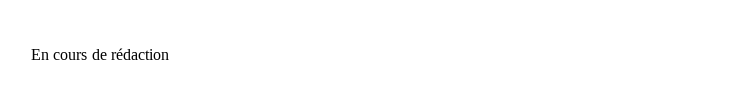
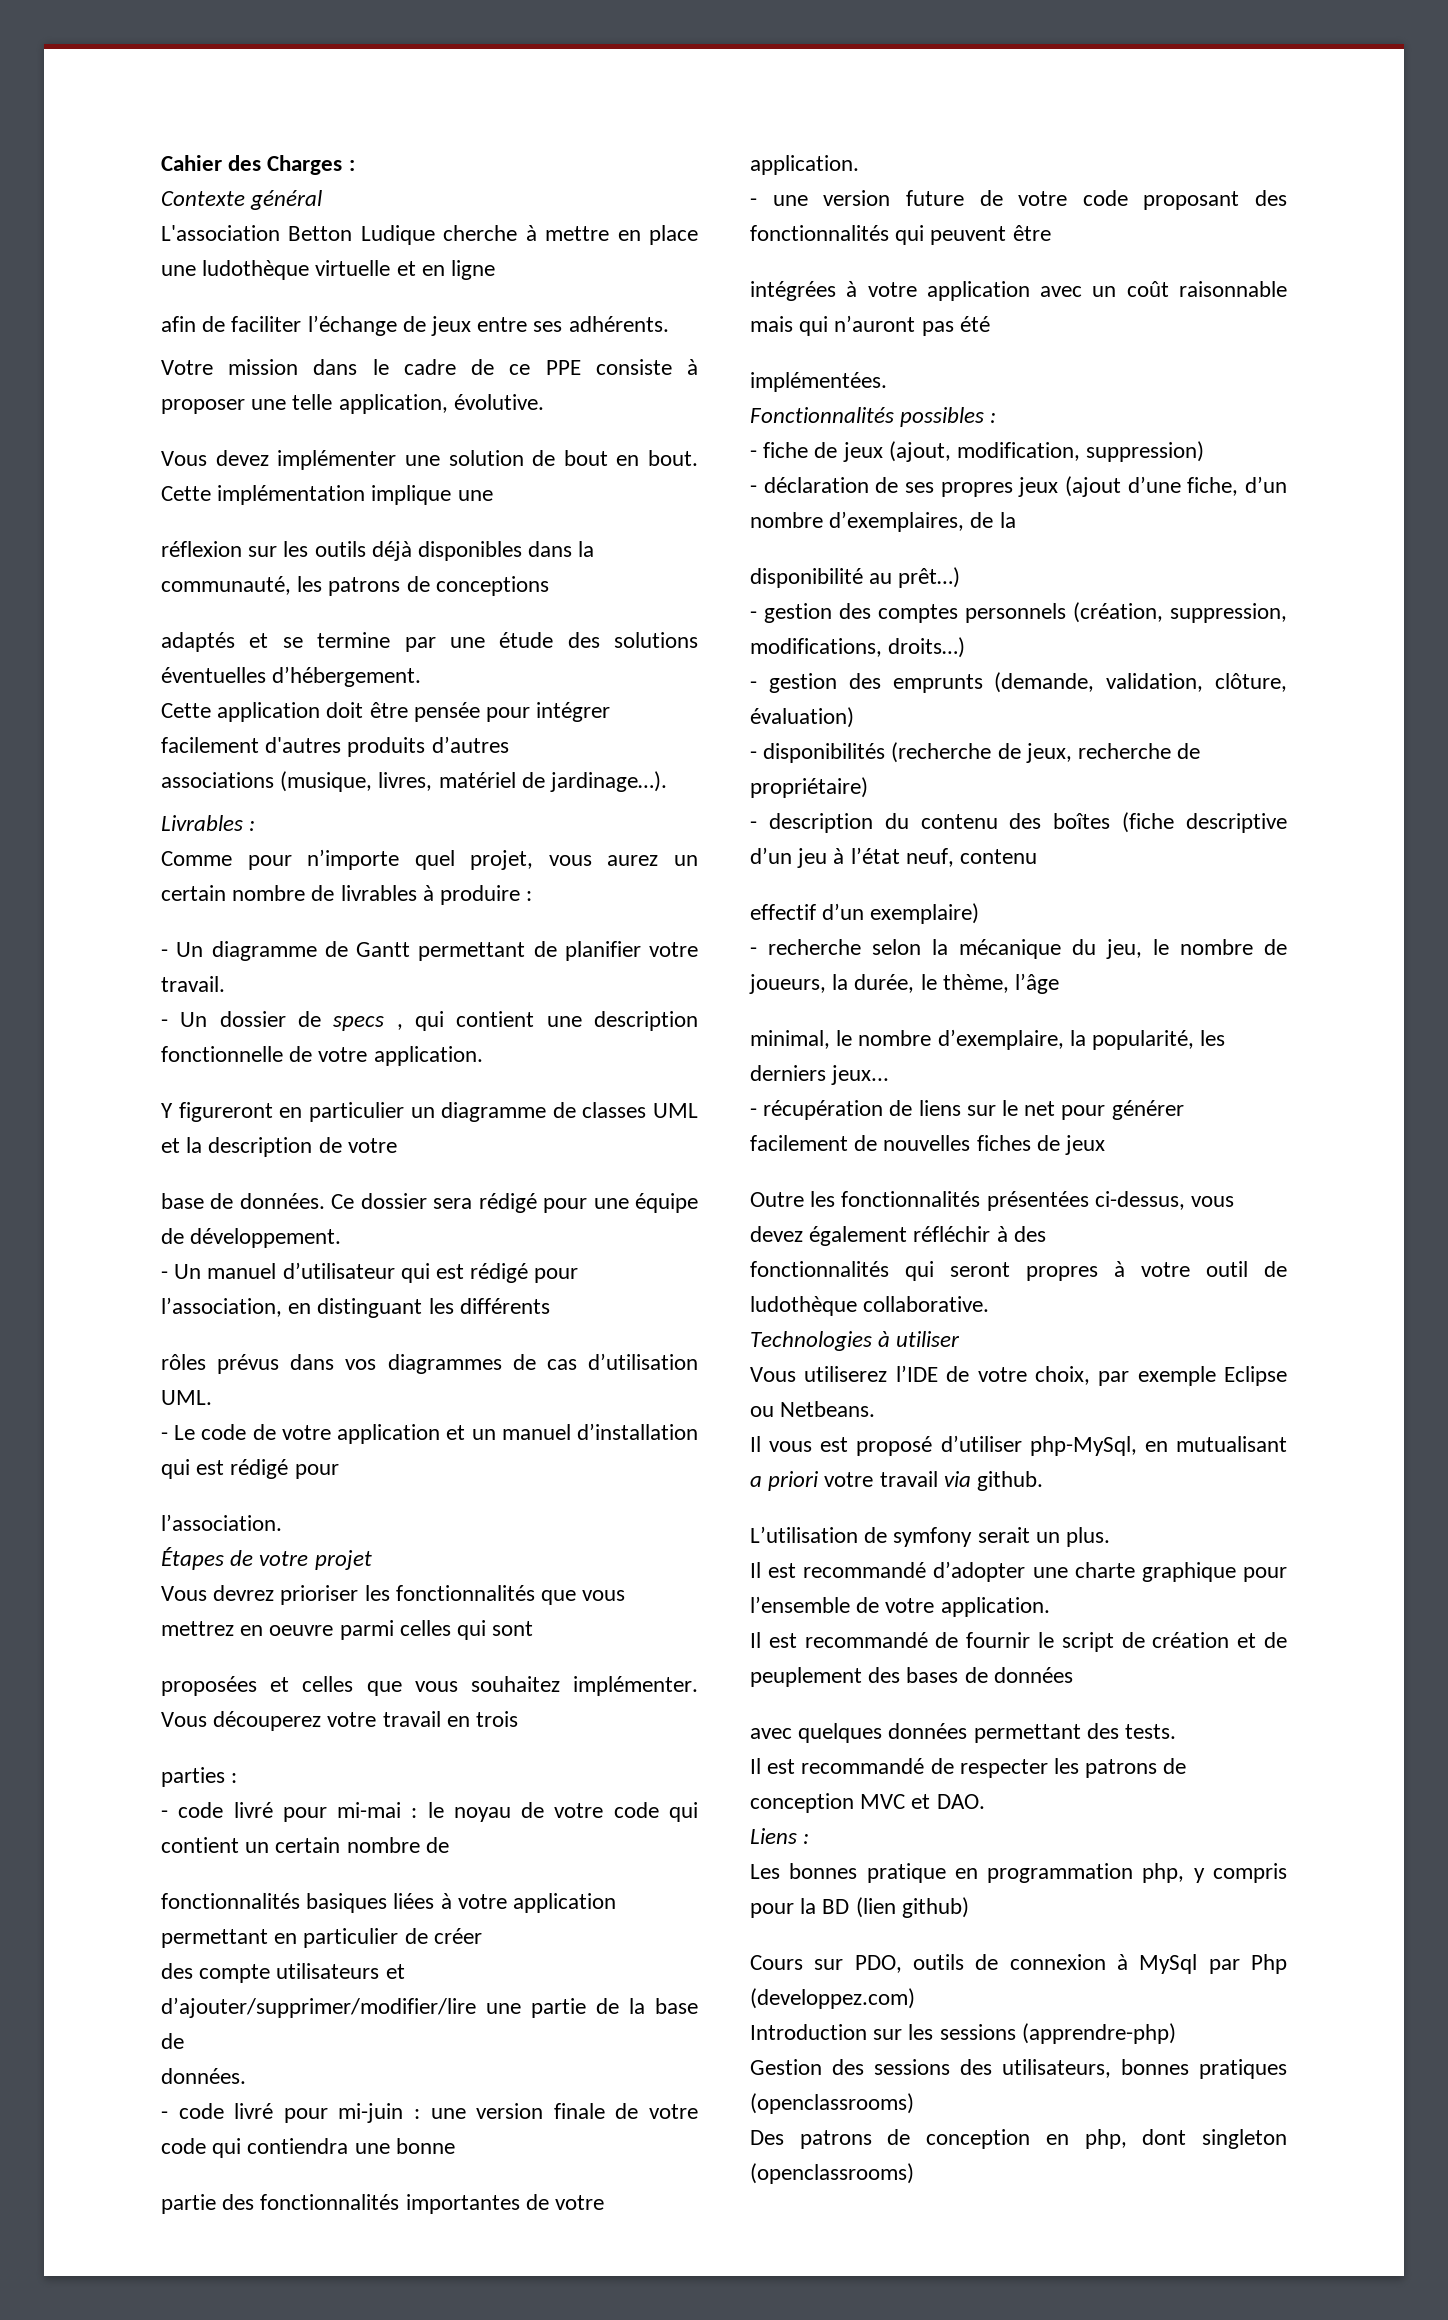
- En cours de rédaction
+ Cahier des Charges :
+ Contexte général
+ L'association Betton Ludique cherche à mettre en place une ludothèque virtuelle et en ligne
+ afin de faciliter l’échange de jeux entre ses adhérents.
+ Votre mission dans le cadre de ce PPE consiste à proposer une telle application, évolutive.
+ Vous devez implémenter une solution de bout en bout. Cette implémentation implique une
+ réflexion sur les outils déjà disponibles dans la communauté, les patrons de conceptions
+ adaptés et se termine par une étude des solutions éventuelles d’hébergement.
+ Cette application doit être pensée pour intégrer facilement d'autres produits d’autres
+ associations (musique, livres, matériel de jardinage…).
+ Livrables :
+ Comme pour n’importe quel projet, vous aurez un certain nombre de livrables à produire :
+ - Un diagramme de Gantt permettant de planifier votre travail.
+ - Un dossier de specs , qui contient une description fonctionnelle de votre application.
+ Y figureront en particulier un diagramme de classes UML et la description de votre
+ base de données. Ce dossier sera rédigé pour une équipe de développement.
+ - Un manuel d’utilisateur qui est rédigé pour l’association, en distinguant les différents
+ rôles prévus dans vos diagrammes de cas d’utilisation UML.
+ - Le code de votre application et un manuel d’installation qui est rédigé pour
+ l’association.
+ Étapes de votre projet
+ Vous devrez prioriser les fonctionnalités que vous mettrez en oeuvre parmi celles qui sont
+ proposées et celles que vous souhaitez implémenter. Vous découperez votre travail en trois
+ parties :
+ - code livré pour mi-mai : le noyau de votre code qui contient un certain nombre de
+ fonctionnalités basiques liées à votre application permettant en particulier de créer
+ des compte utilisateurs et d’ajouter/supprimer/modifier/lire une partie de la base de
+ données.
+ - code livré pour mi-juin : une version finale de votre code qui contiendra une bonne
+ partie des fonctionnalités importantes de votre application.
+ - une version future de votre code proposant des fonctionnalités qui peuvent être
+ intégrées à votre application avec un coût raisonnable mais qui n’auront pas été
+ implémentées.
+ Fonctionnalités possibles :
+ - fiche de jeux (ajout, modification, suppression)
+ - déclaration de ses propres jeux (ajout d’une fiche, d’un nombre d’exemplaires, de la
+ disponibilité au prêt…)
+ - gestion des comptes personnels (création, suppression, modifications, droits…)
+ - gestion des emprunts (demande, validation, clôture, évaluation)
+ - disponibilités (recherche de jeux, recherche de propriétaire)
+ - description du contenu des boîtes (fiche descriptive d’un jeu à l’état neuf, contenu
+ effectif d’un exemplaire)
+ - recherche selon la mécanique du jeu, le nombre de joueurs, la durée, le thème, l’âge
+ minimal, le nombre d’exemplaire, la popularité, les derniers jeux...
+ - récupération de liens sur le net pour générer facilement de nouvelles fiches de jeux
+ Outre les fonctionnalités présentées ci-dessus, vous devez également réfléchir à des
+ fonctionnalités qui seront propres à votre outil de ludothèque collaborative.
+ Technologies à utiliser
+ Vous utiliserez l’IDE de votre choix, par exemple Eclipse ou Netbeans.
+ Il vous est proposé d’utiliser php-MySql, en mutualisant a priori votre travail via github.
+ L’utilisation de symfony serait un plus.
+ Il est recommandé d’adopter une charte graphique pour l’ensemble de votre application.
+ Il est recommandé de fournir le script de création et de peuplement des bases de données
+ avec quelques données permettant des tests.
+ Il est recommandé de respecter les patrons de conception MVC et DAO.
+ Liens :
+ Les bonnes pratique en programmation php, y compris pour la BD (lien github)
+ Cours sur PDO, outils de connexion à MySql par Php (developpez.com)
+ Introduction sur les sessions (apprendre-php)
+ Gestion des sessions des utilisateurs, bonnes pratiques (openclassrooms)
+ Des patrons de conception en php, dont singleton (openclassrooms)

